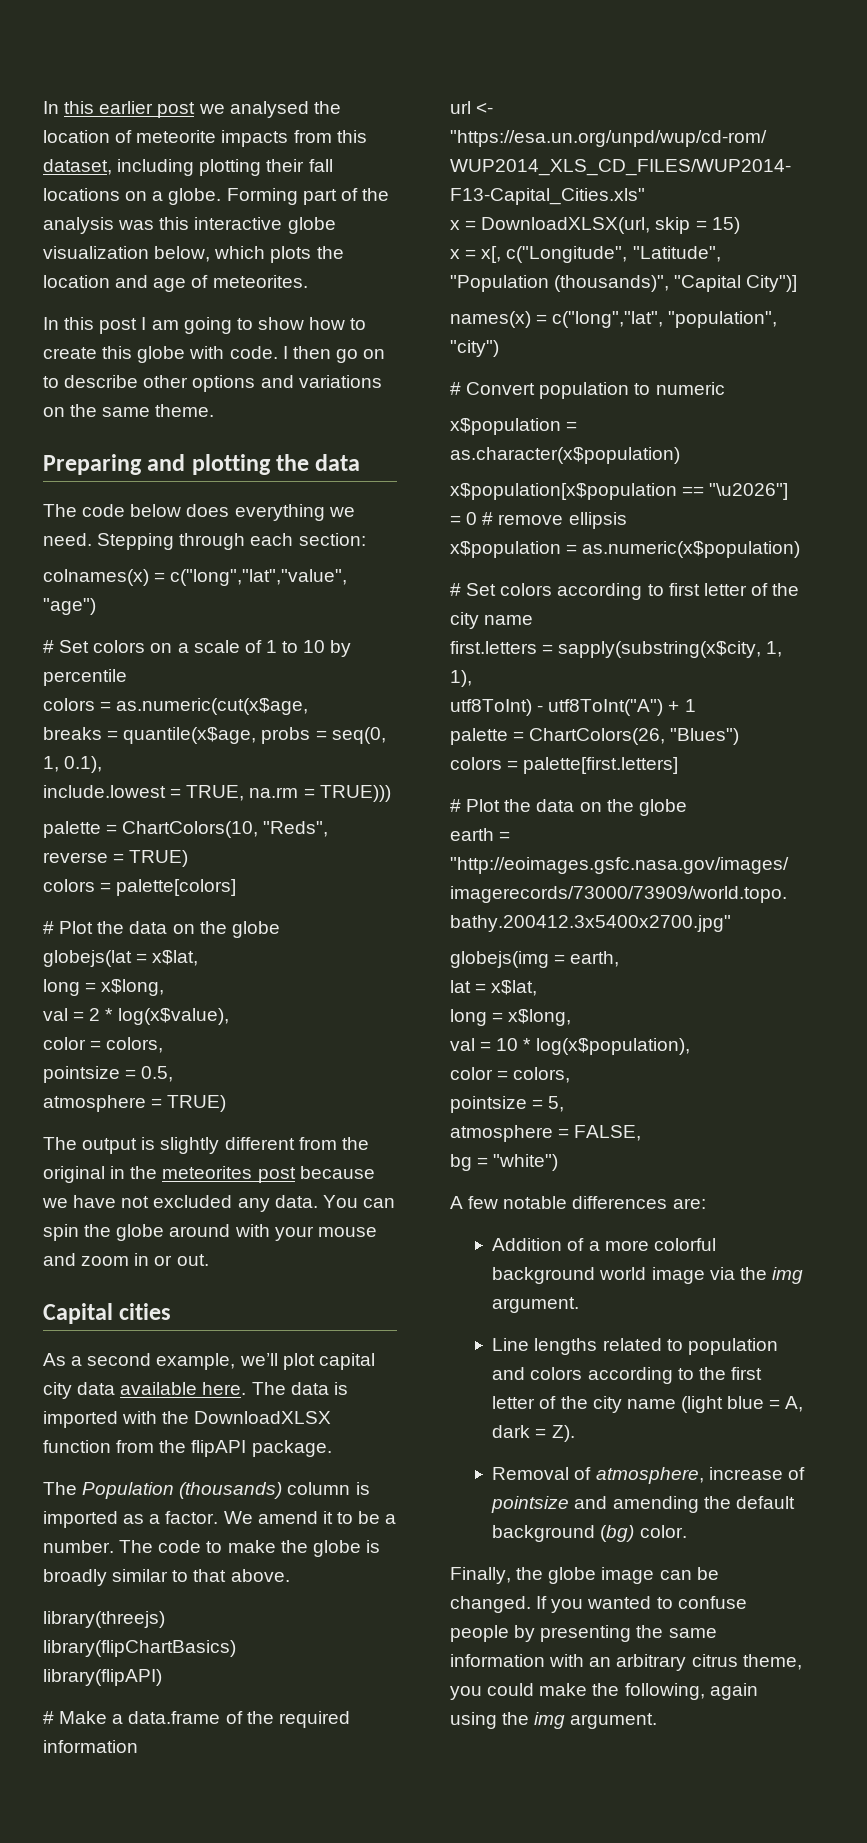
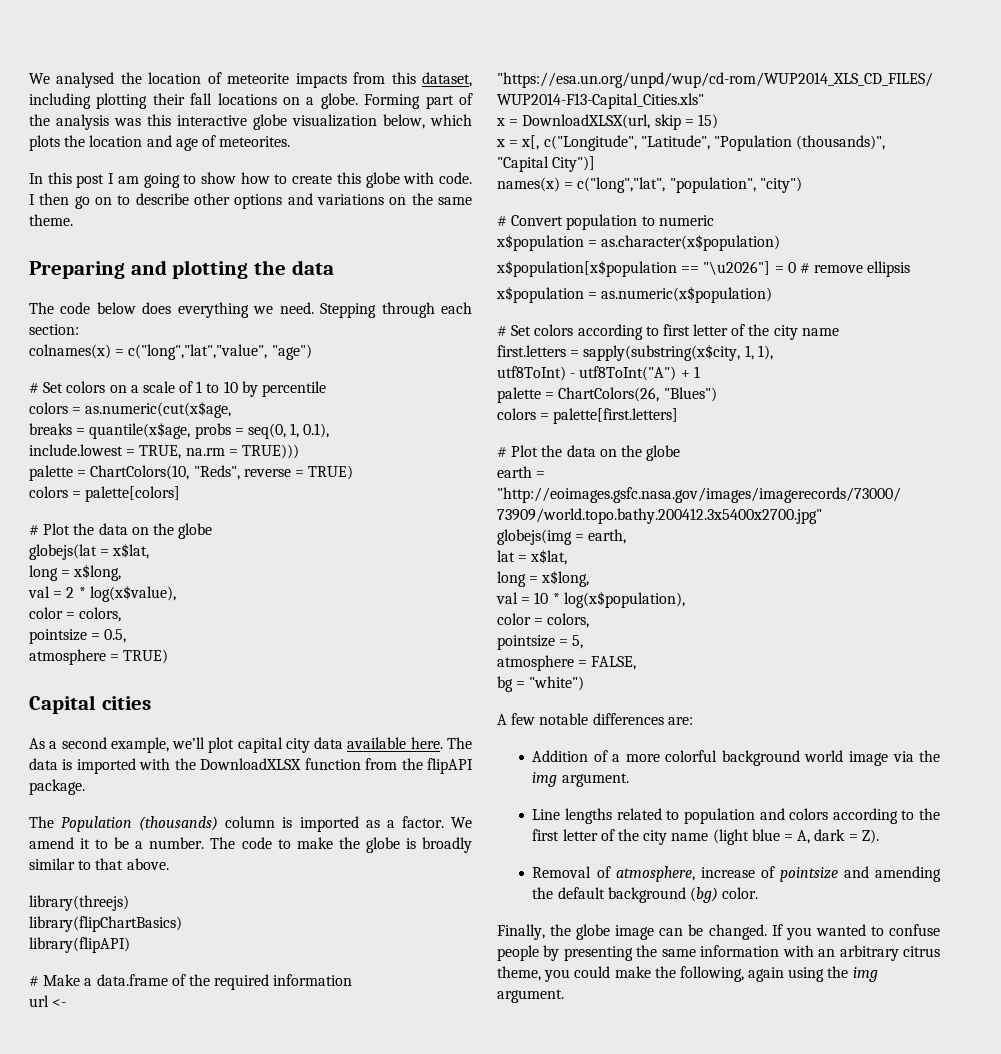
- In this earlier post we analysed the location of meteorite impacts from this dataset, including plotting their fall locations on a globe.
+ We analysed the location of meteorite impacts from this dataset, including plotting their fall locations on a globe.
- The output is slightly different from the original in the meteorites post because we have not excluded any data. You can spin the globe around with your mouse and zoom in or out.

